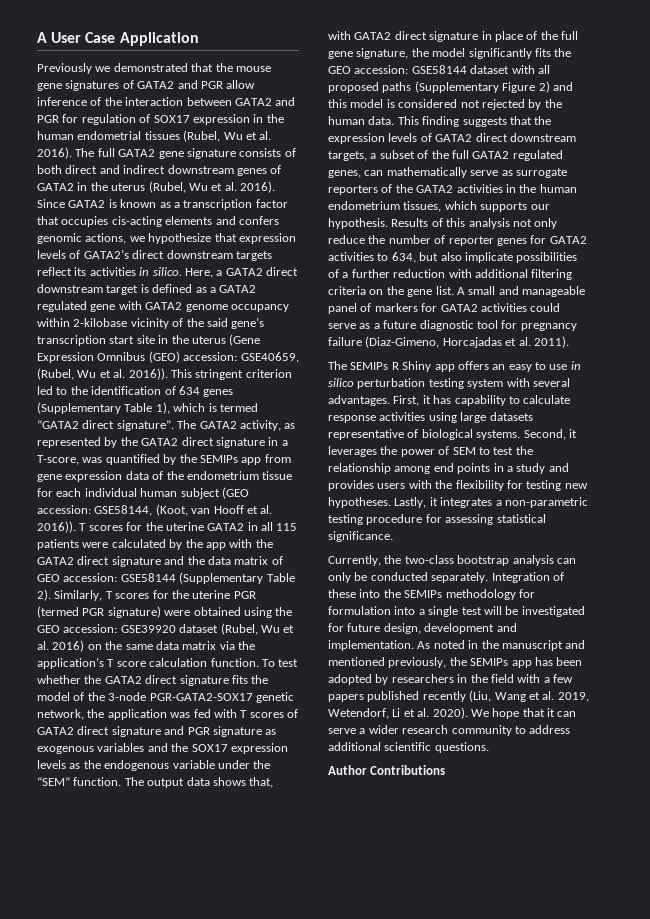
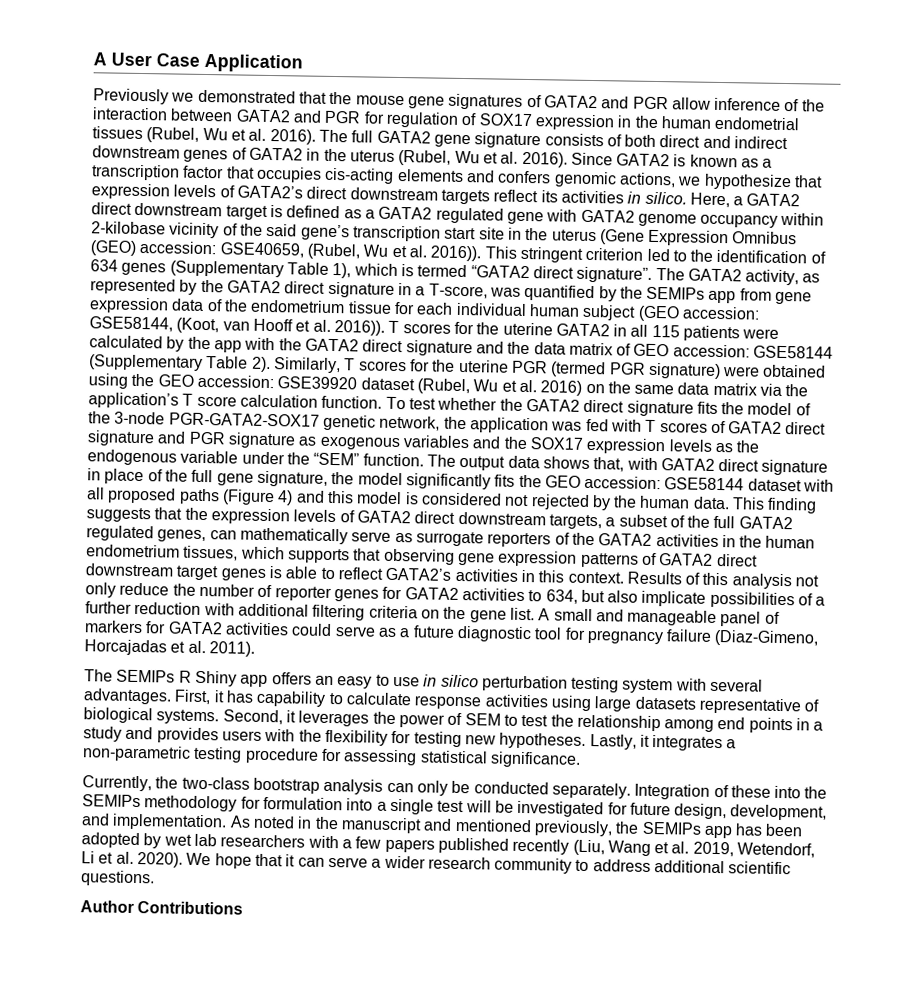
- The output data shows that, with GATA2 direct signature in place of the full gene signature, the model significantly fits the GEO accession: GSE58144 dataset with all proposed paths (Supplementary Figure 2) and this model is considered not rejected by the human data.
+ The output data shows that, with GATA2 direct signature in place of the full gene signature, the model significantly fits the GEO accession: GSE58144 dataset with all proposed paths (Figure 4) and this model is considered not rejected by the human data.
- This finding suggests that the expression levels of GATA2 direct downstream targets, a subset of the full GATA2 regulated genes, can mathematically serve as surrogate reporters of the GATA2 activities in the human endometrium tissues, which supports our hypothesis.
+ This finding suggests that the expression levels of GATA2 direct downstream targets, a subset of the full GATA2 regulated genes, can mathematically serve as surrogate reporters of the GATA2 activities in the human endometrium tissues, which supports that observing gene expression patterns of GATA2 direct downstream target genes is able to reflect GATA2’s activities in this context.
- Integration of these into the SEMIPs methodology for formulation into a single test will be investigated for future design, development and implementation.
+ Integration of these into the SEMIPs methodology for formulation into a single test will be investigated for future design, development, and implementation.
- As noted in the manuscript and mentioned previously, the SEMIPs app has been adopted by researchers in the field with a few papers published recently (Liu, Wang et al. 2019, Wetendorf, Li et al. 2020).
+ As noted in the manuscript and mentioned previously, the SEMIPs app has been adopted by wet lab researchers with a few papers published recently (Liu, Wang et al. 2019, Wetendorf, Li et al. 2020).

